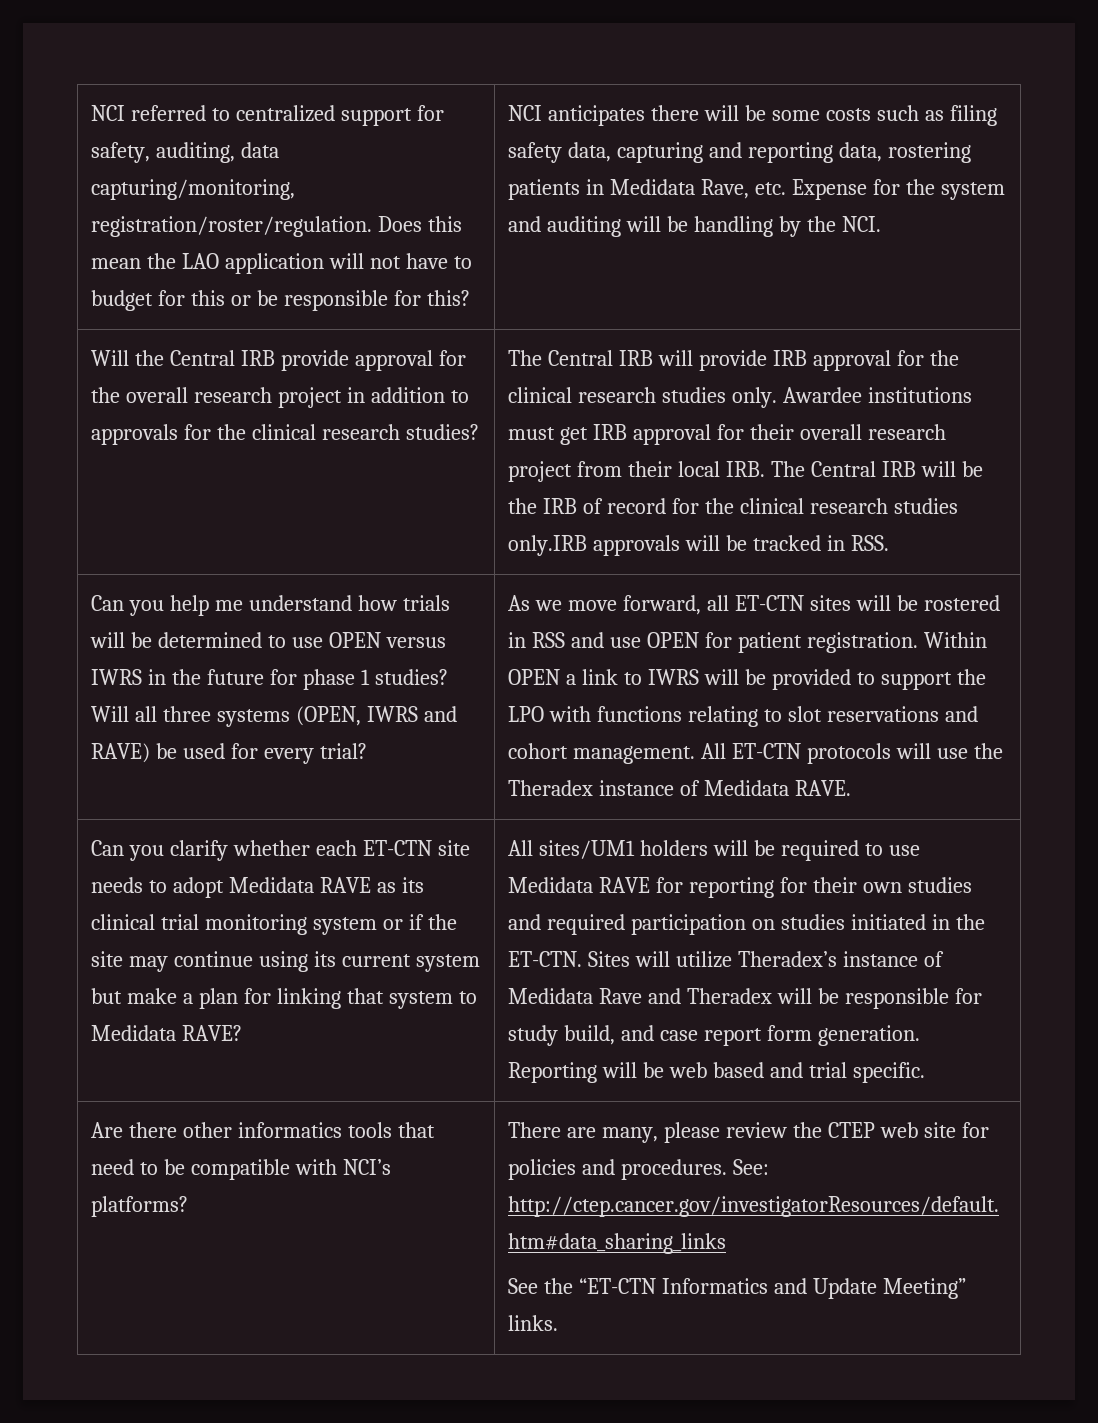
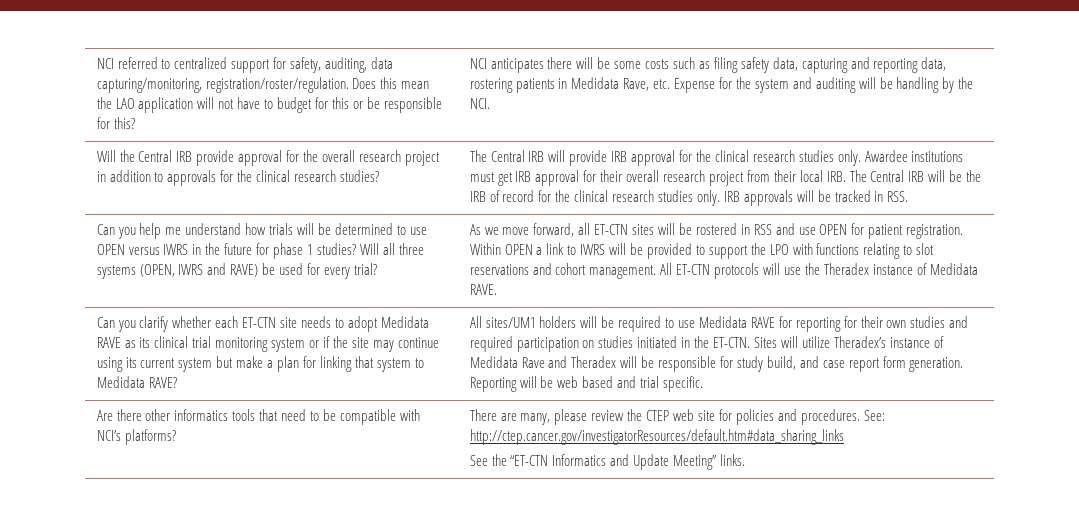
- Awardee institutions must get IRB approval for their overall research project from their local IRB. The Central IRB will be the IRB of record for the clinical research studies only.IRB approvals will be tracked in RSS.
+ Awardee institutions must get IRB approval for their overall research project from their local IRB. The Central IRB will be the IRB of record for the clinical research studies only. IRB approvals will be tracked in RSS.

